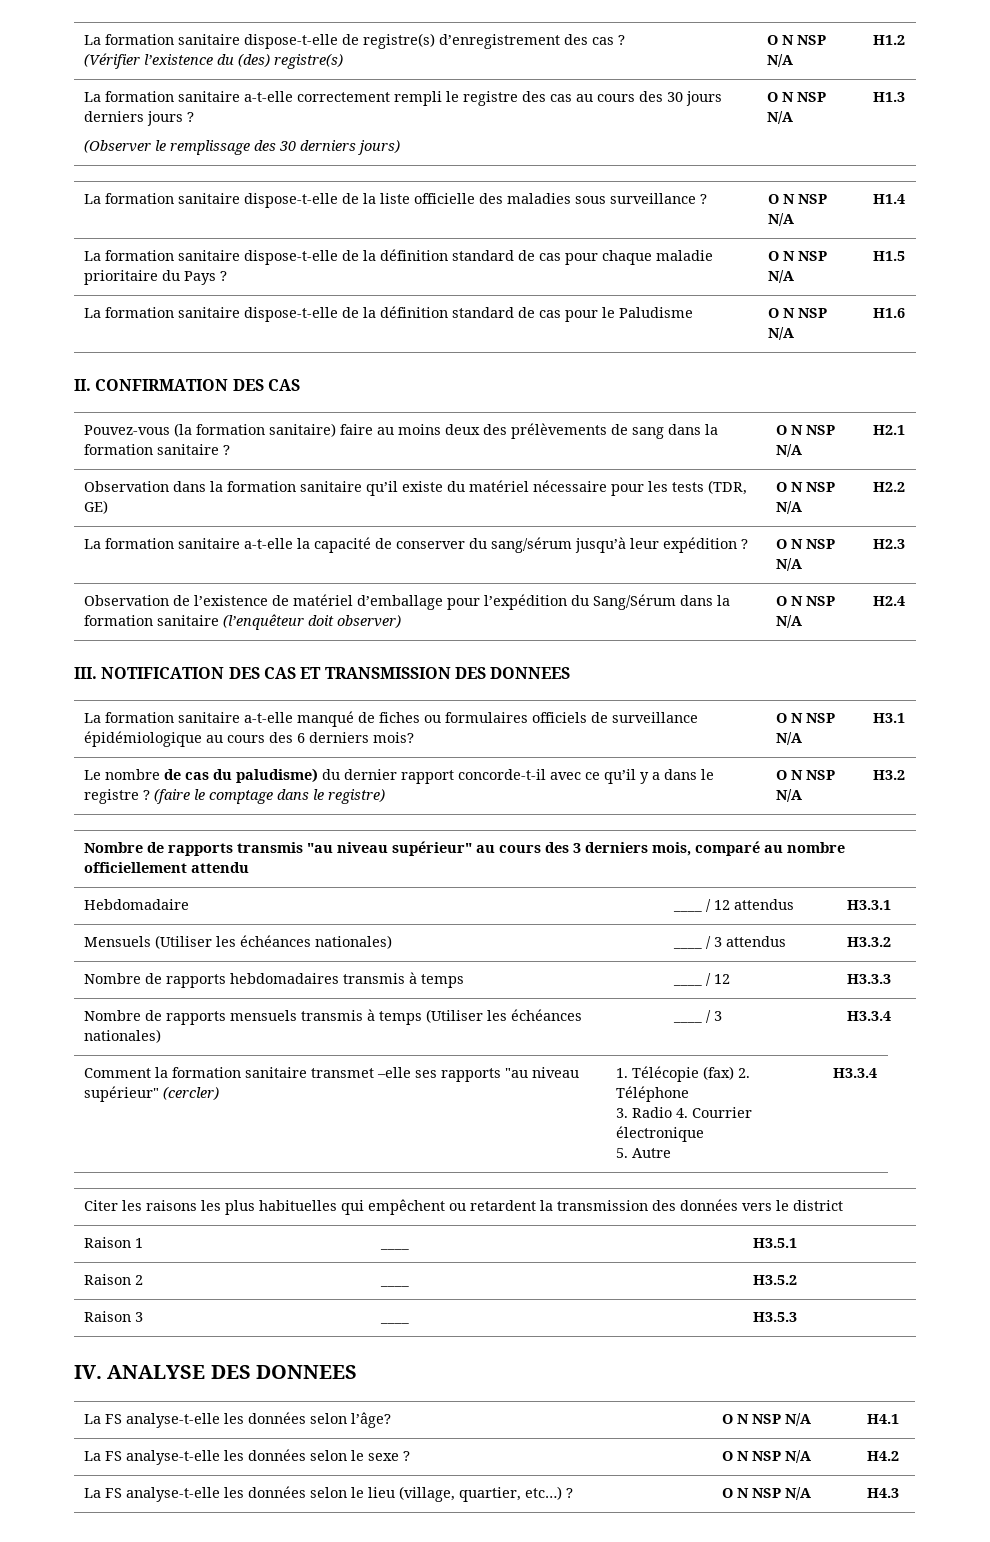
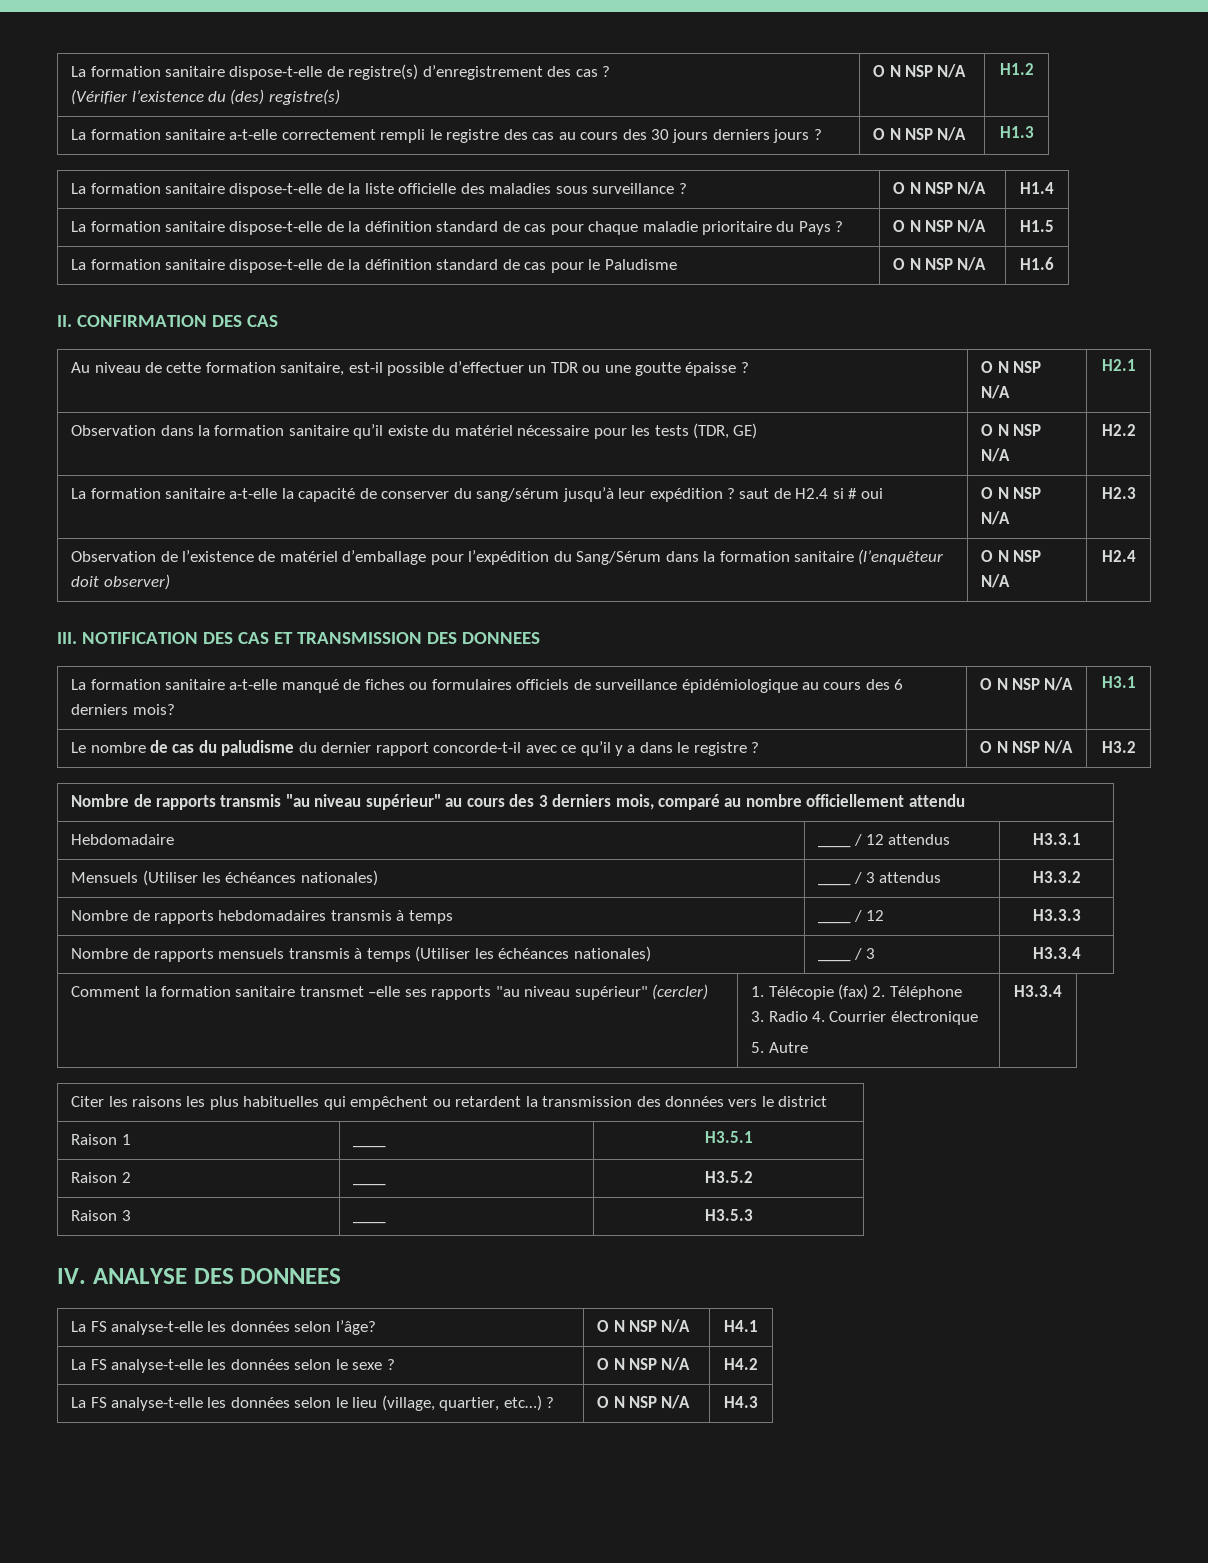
- La formation sanitaire a-t-elle correctement rempli le registre des cas au cours des 30 jours derniers jours ?
- (Observer le remplissage des 30 derniers jours) | O N NSP N/A | H1.3
+ La formation sanitaire a-t-elle correctement rempli le registre des cas au cours des 30 jours derniers jours ? | O N NSP N/A | H1.3
- Pouvez-vous (la formation sanitaire) faire au moins deux des prélèvements de sang dans la formation sanitaire ? | O N NSP N/A | H2.1
+ Au niveau de cette formation sanitaire, est-il possible d’effectuer un TDR ou une goutte épaisse ? | O N NSP N/A | H2.1
- La formation sanitaire a-t-elle la capacité de conserver du sang/sérum jusqu’à leur expédition ? | O N NSP N/A | H2.3
+ La formation sanitaire a-t-elle la capacité de conserver du sang/sérum jusqu’à leur expédition ? saut de H2.4 si # oui | O N NSP N/A | H2.3
- Le nombre de cas du paludisme) du dernier rapport concorde-t-il avec ce qu’il y a dans le registre ? (faire le comptage dans le registre) | O N NSP N/A | H3.2
+ Le nombre de cas du paludisme du dernier rapport concorde-t-il avec ce qu’il y a dans le registre ? | O N NSP N/A | H3.2

